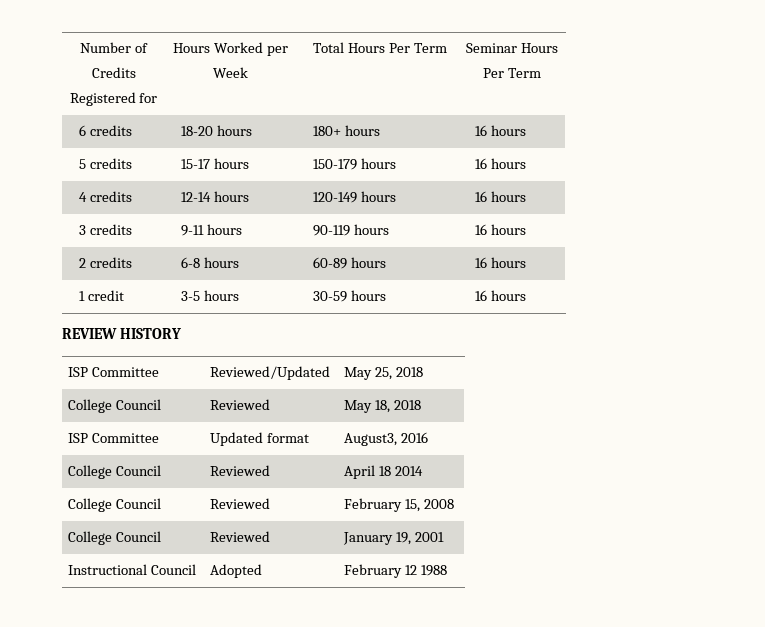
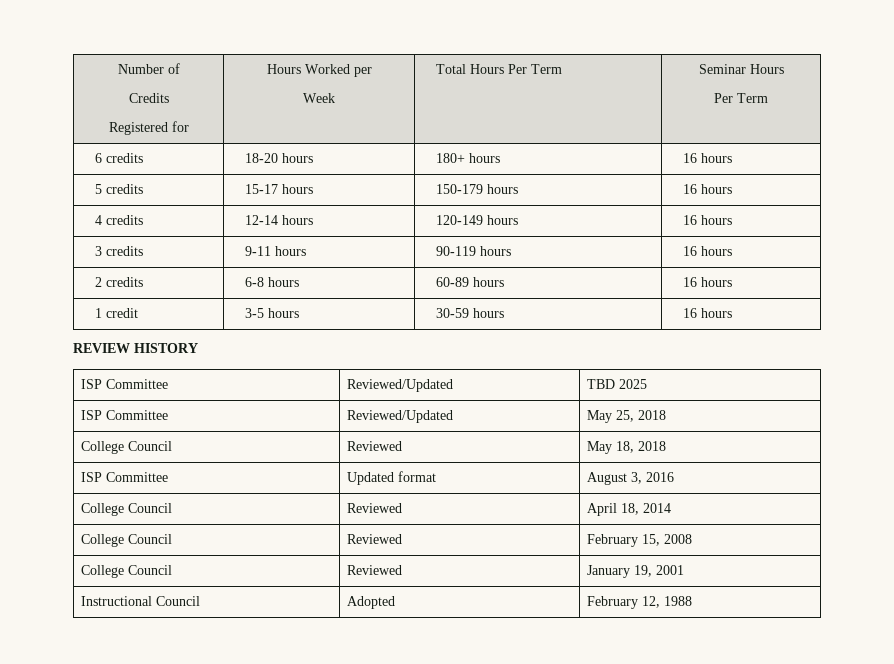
+ ISP Committee | Reviewed/Updated | TBD 2025
- ISP Committee | Updated format | August3, 2016
+ ISP Committee | Updated format | August 3, 2016
- College Council | Reviewed | April 18 2014
+ College Council | Reviewed | April 18, 2014
- Instructional Council | Adopted | February 12 1988
+ Instructional Council | Adopted | February 12, 1988

